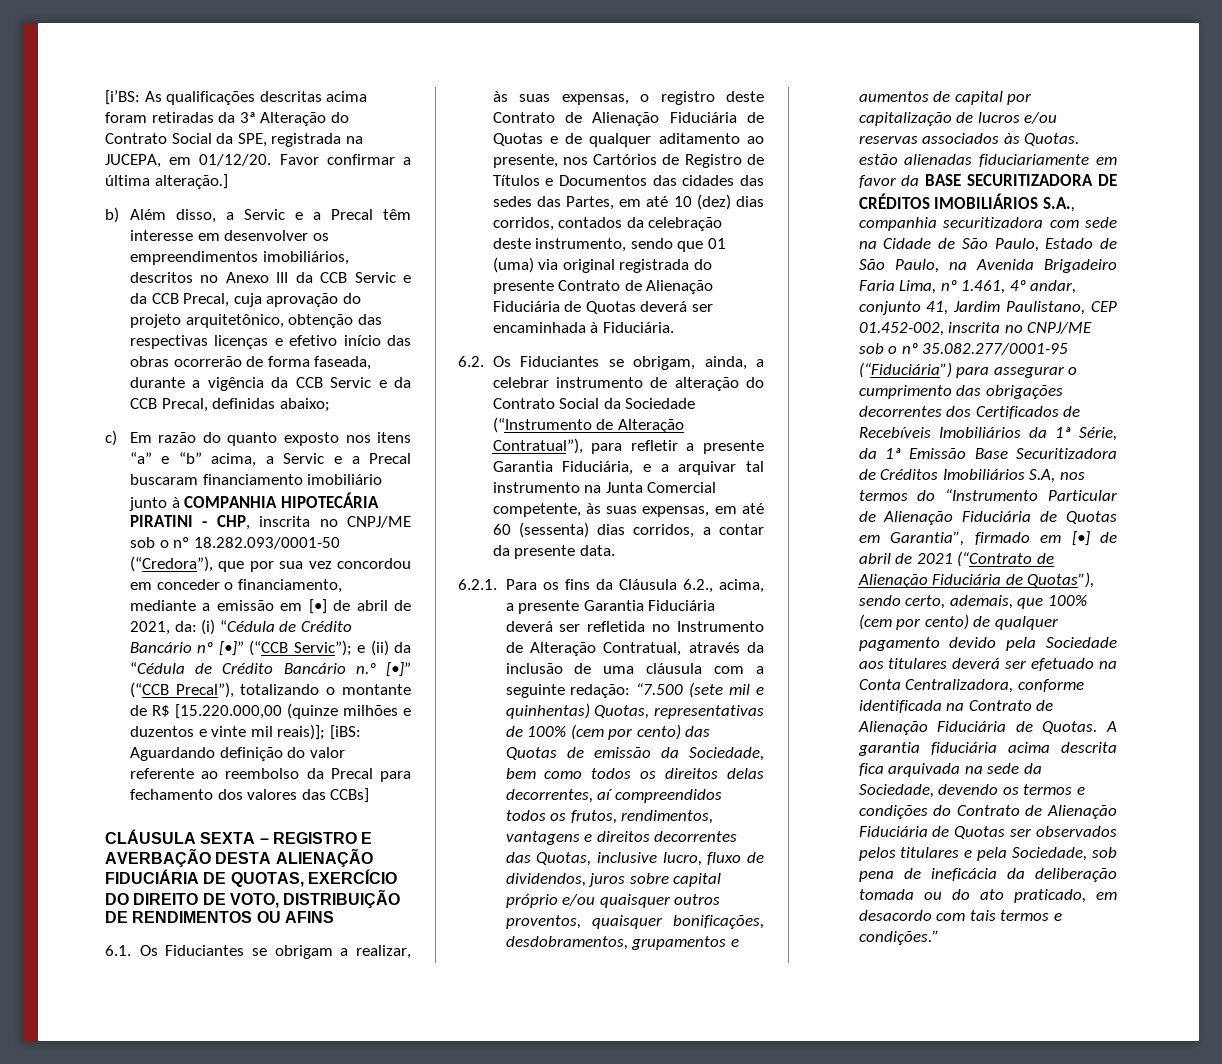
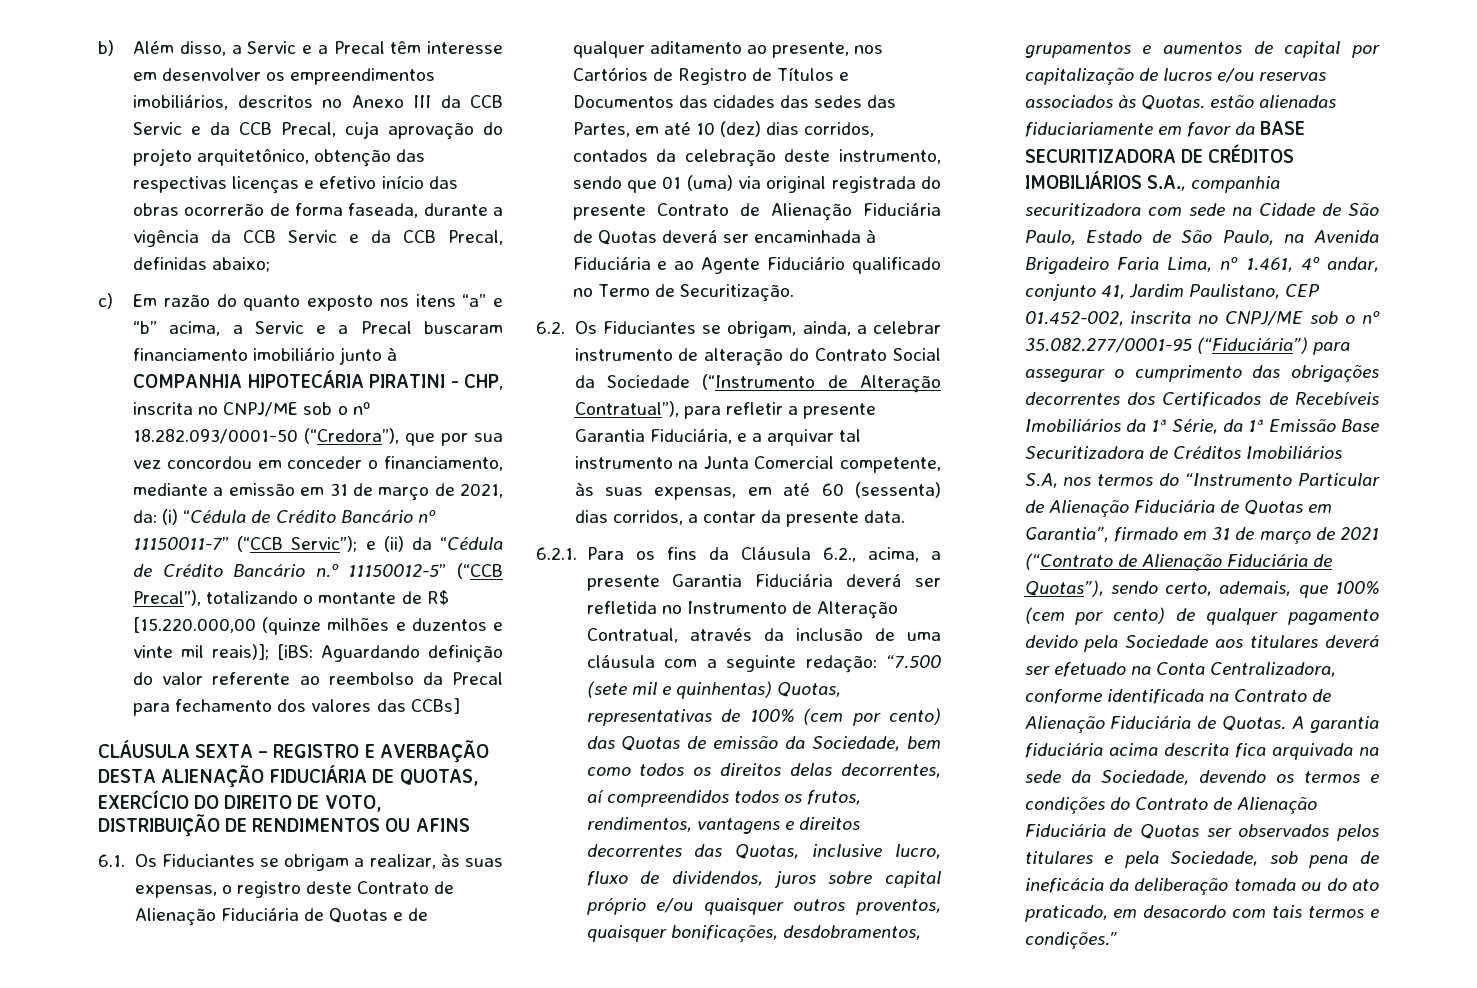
- [i’BS: As qualificações descritas acima foram retiradas da 3ª Alteração do Contrato Social da SPE, registrada na JUCEPA, em 01/12/20. Favor confirmar a última alteração.]
- c) Em razão do quanto exposto nos itens “a” e “b” acima, a Servic e a Precal buscaram financiamento imobiliário junto à COMPANHIA HIPOTECÁRIA PIRATINI - CHP, inscrita no CNPJ/ME sob o nº 18.282.093/0001-50 (“Credora”), que por sua vez concordou em conceder o financiamento, mediante a emissão em [•] de abril de 2021, da:
+ c) Em razão do quanto exposto nos itens “a” e “b” acima, a Servic e a Precal buscaram financiamento imobiliário junto à COMPANHIA HIPOTECÁRIA PIRATINI - CHP, inscrita no CNPJ/ME sob o nº 18.282.093/0001-50 (“Credora”), que por sua vez concordou em conceder o financiamento, mediante a emissão em 31 de março de 2021, da:
- (i) “Cédula de Crédito Bancário nº [•]” (“CCB Servic”);
+ (i) “Cédula de Crédito Bancário nº 11150011-7” (“CCB Servic”);
- e (ii) da “Cédula de Crédito Bancário n.º [•]” (“CCB Precal”), totalizando o montante de R$ [15.220.000,00 (quinze milhões e duzentos e vinte mil reais)];
+ e (ii) da “Cédula de Crédito Bancário n.º 11150012-5” (“CCB Precal”), totalizando o montante de R$ [15.220.000,00 (quinze milhões e duzentos e vinte mil reais)];
- 6.1. Os Fiduciantes se obrigam a realizar, às suas expensas, o registro deste Contrato de Alienação Fiduciária de Quotas e de qualquer aditamento ao presente, nos Cartórios de Registro de Títulos e Documentos das cidades das sedes das Partes, em até 10 (dez) dias corridos, contados da celebração deste instrumento, sendo que 01 (uma) via original registrada do presente Contrato de Alienação Fiduciária de Quotas deverá ser encaminhada à Fiduciária.
+ 6.1. Os Fiduciantes se obrigam a realizar, às suas expensas, o registro deste Contrato de Alienação Fiduciária de Quotas e de qualquer aditamento ao presente, nos Cartórios de Registro de Títulos e Documentos das cidades das sedes das Partes, em até 10 (dez) dias corridos, contados da celebração deste instrumento, sendo que 01 (uma) via original registrada do presente Contrato de Alienação Fiduciária de Quotas deverá ser encaminhada à Fiduciária e ao Agente Fiduciário qualificado no Termo de Securitização.
- “7.500 (sete mil e quinhentas) Quotas, representativas de 100% (cem por cento) das Quotas de emissão da Sociedade, bem como todos os direitos delas decorrentes, aí compreendidos todos os frutos, rendimentos, vantagens e direitos decorrentes das Quotas, inclusive lucro, fluxo de dividendos, juros sobre capital próprio e/ou quaisquer outros proventos, quaisquer bonificações, desdobramentos, grupamentos e aumentos de capital por capitalização de lucros e/ou reservas associados às Quotas. estão alienadas fiduciariamente em favor da BASE SECURITIZADORA DE CRÉDITOS IMOBILIÁRIOS S.A., companhia securitizadora com sede na Cidade de São Paulo, Estado de São Paulo, na Avenida Brigadeiro Faria Lima, nº 1.461, 4º andar, conjunto 41, Jardim Paulistano, CEP 01.452-002, inscrita no CNPJ/ME sob o nº 35.082.277/0001-95 (“Fiduciária”) para assegurar o cumprimento das obrigações decorrentes dos Certificados de Recebíveis Imobiliários da 1ª Série, da 1ª Emissão Base Securitizadora de Créditos Imobiliários S.A, nos termos do “Instrumento Particular de Alienação Fiduciária de Quotas em Garantia”, firmado em [•] de abril de 2021 (“Contrato de Alienação Fiduciária de Quotas”), sendo certo, ademais, que 100% (cem por cento) de qualquer pagamento devido pela Sociedade aos titulares deverá ser efetuado na Conta Centralizadora, conforme identificada na Contrato de Alienação Fiduciária de Quotas.
+ “7.500 (sete mil e quinhentas) Quotas, representativas de 100% (cem por cento) das Quotas de emissão da Sociedade, bem como todos os direitos delas decorrentes, aí compreendidos todos os frutos, rendimentos, vantagens e direitos decorrentes das Quotas, inclusive lucro, fluxo de dividendos, juros sobre capital próprio e/ou quaisquer outros proventos, quaisquer bonificações, desdobramentos, grupamentos e aumentos de capital por capitalização de lucros e/ou reservas associados às Quotas. estão alienadas fiduciariamente em favor da BASE SECURITIZADORA DE CRÉDITOS IMOBILIÁRIOS S.A., companhia securitizadora com sede na Cidade de São Paulo, Estado de São Paulo, na Avenida Brigadeiro Faria Lima, nº 1.461, 4º andar, conjunto 41, Jardim Paulistano, CEP 01.452-002, inscrita no CNPJ/ME sob o nº 35.082.277/0001-95 (“Fiduciária”) para assegurar o cumprimento das obrigações decorrentes dos Certificados de Recebíveis Imobiliários da 1ª Série, da 1ª Emissão Base Securitizadora de Créditos Imobiliários S.A, nos termos do “Instrumento Particular de Alienação Fiduciária de Quotas em Garantia”, firmado em 31 de março de 2021 (“Contrato de Alienação Fiduciária de Quotas”), sendo certo, ademais, que 100% (cem por cento) de qualquer pagamento devido pela Sociedade aos titulares deverá ser efetuado na Conta Centralizadora, conforme identificada na Contrato de Alienação Fiduciária de Quotas.

